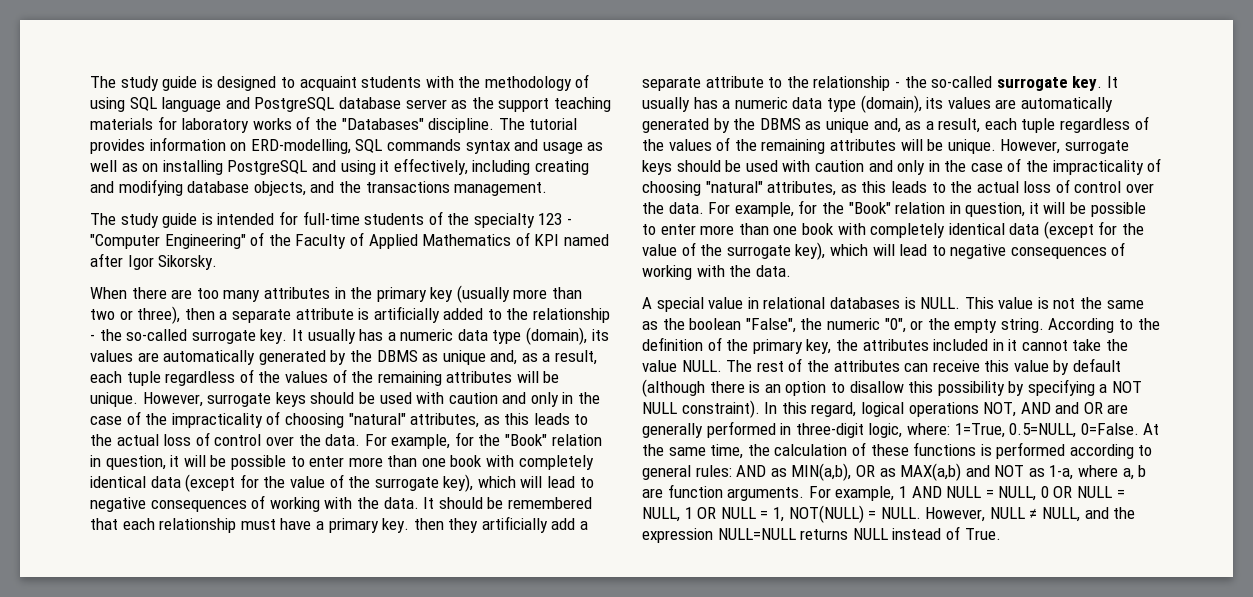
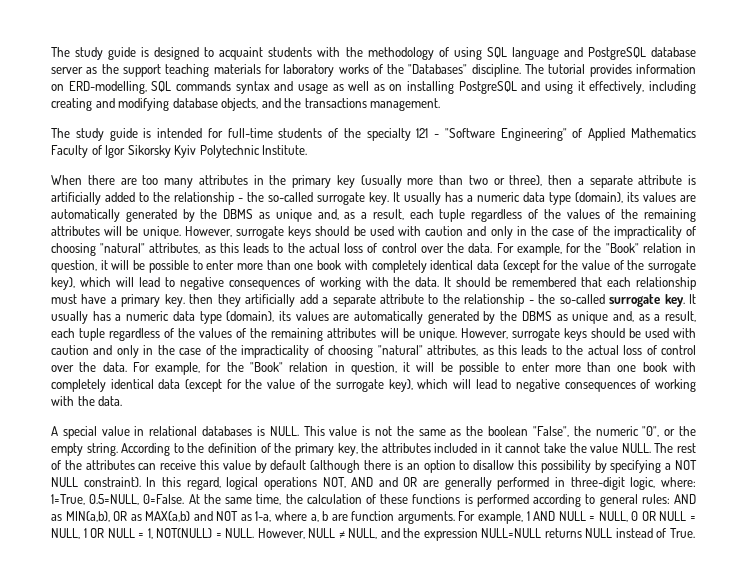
- The study guide is intended for full-time students of the specialty 123 - "Computer Engineering" of the Faculty of Applied Mathematics of KPI named after Igor Sikorsky.
+ The study guide is intended for full-time students of the specialty 121 - "Software Engineering" of Applied Mathematics Faculty of Igor Sikorsky Kyiv Polytechnic Institute.

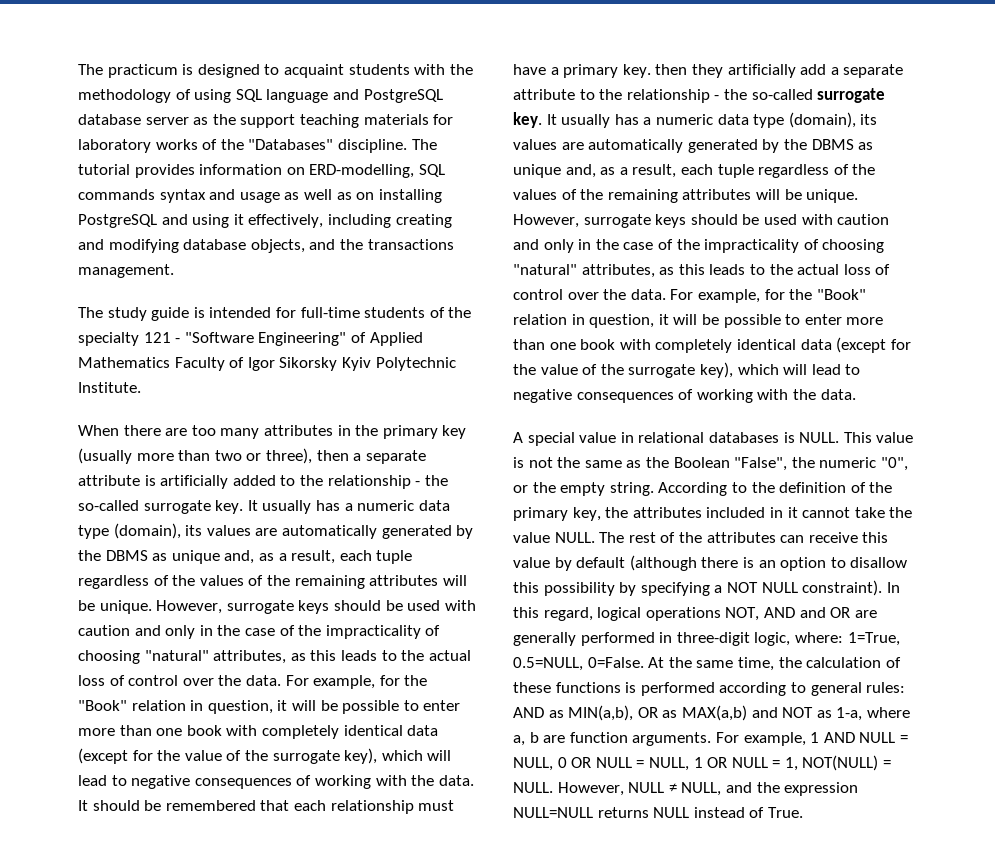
- The study guide is designed to acquaint students with the methodology of using SQL language and PostgreSQL database server as the support teaching materials for laboratory works of the "Databases" discipline.
+ The practicum is designed to acquaint students with the methodology of using SQL language and PostgreSQL database server as the support teaching materials for laboratory works of the "Databases" discipline.
- This value is not the same as the boolean "False", the numeric "0", or the empty string.
+ This value is not the same as the Boolean "False", the numeric "0", or the empty string.

